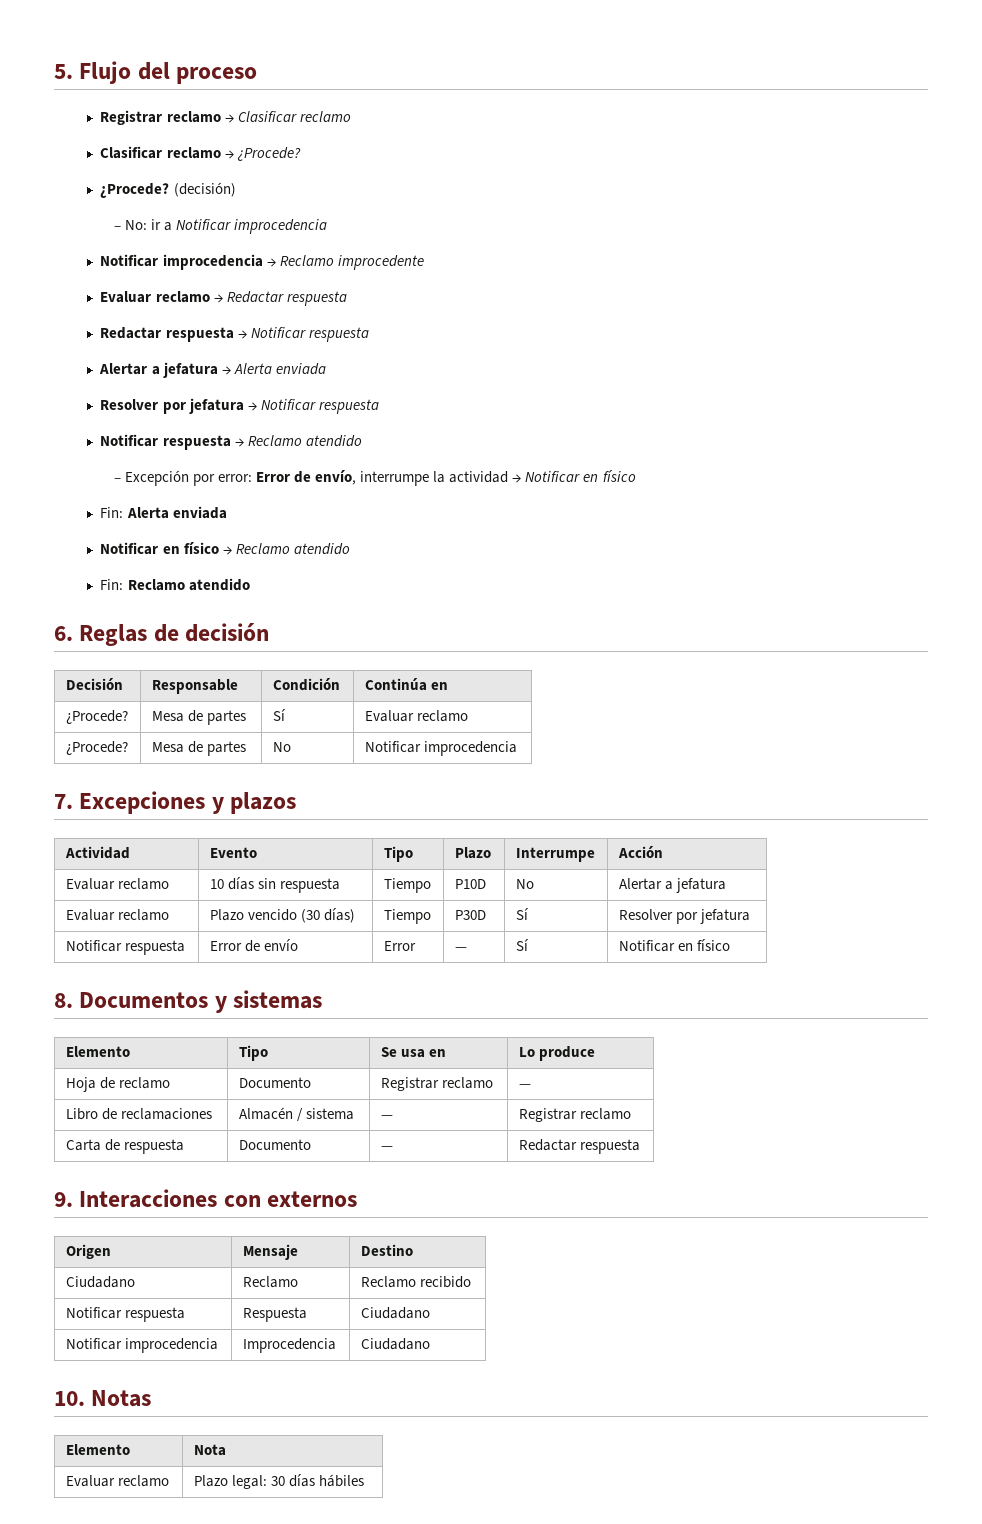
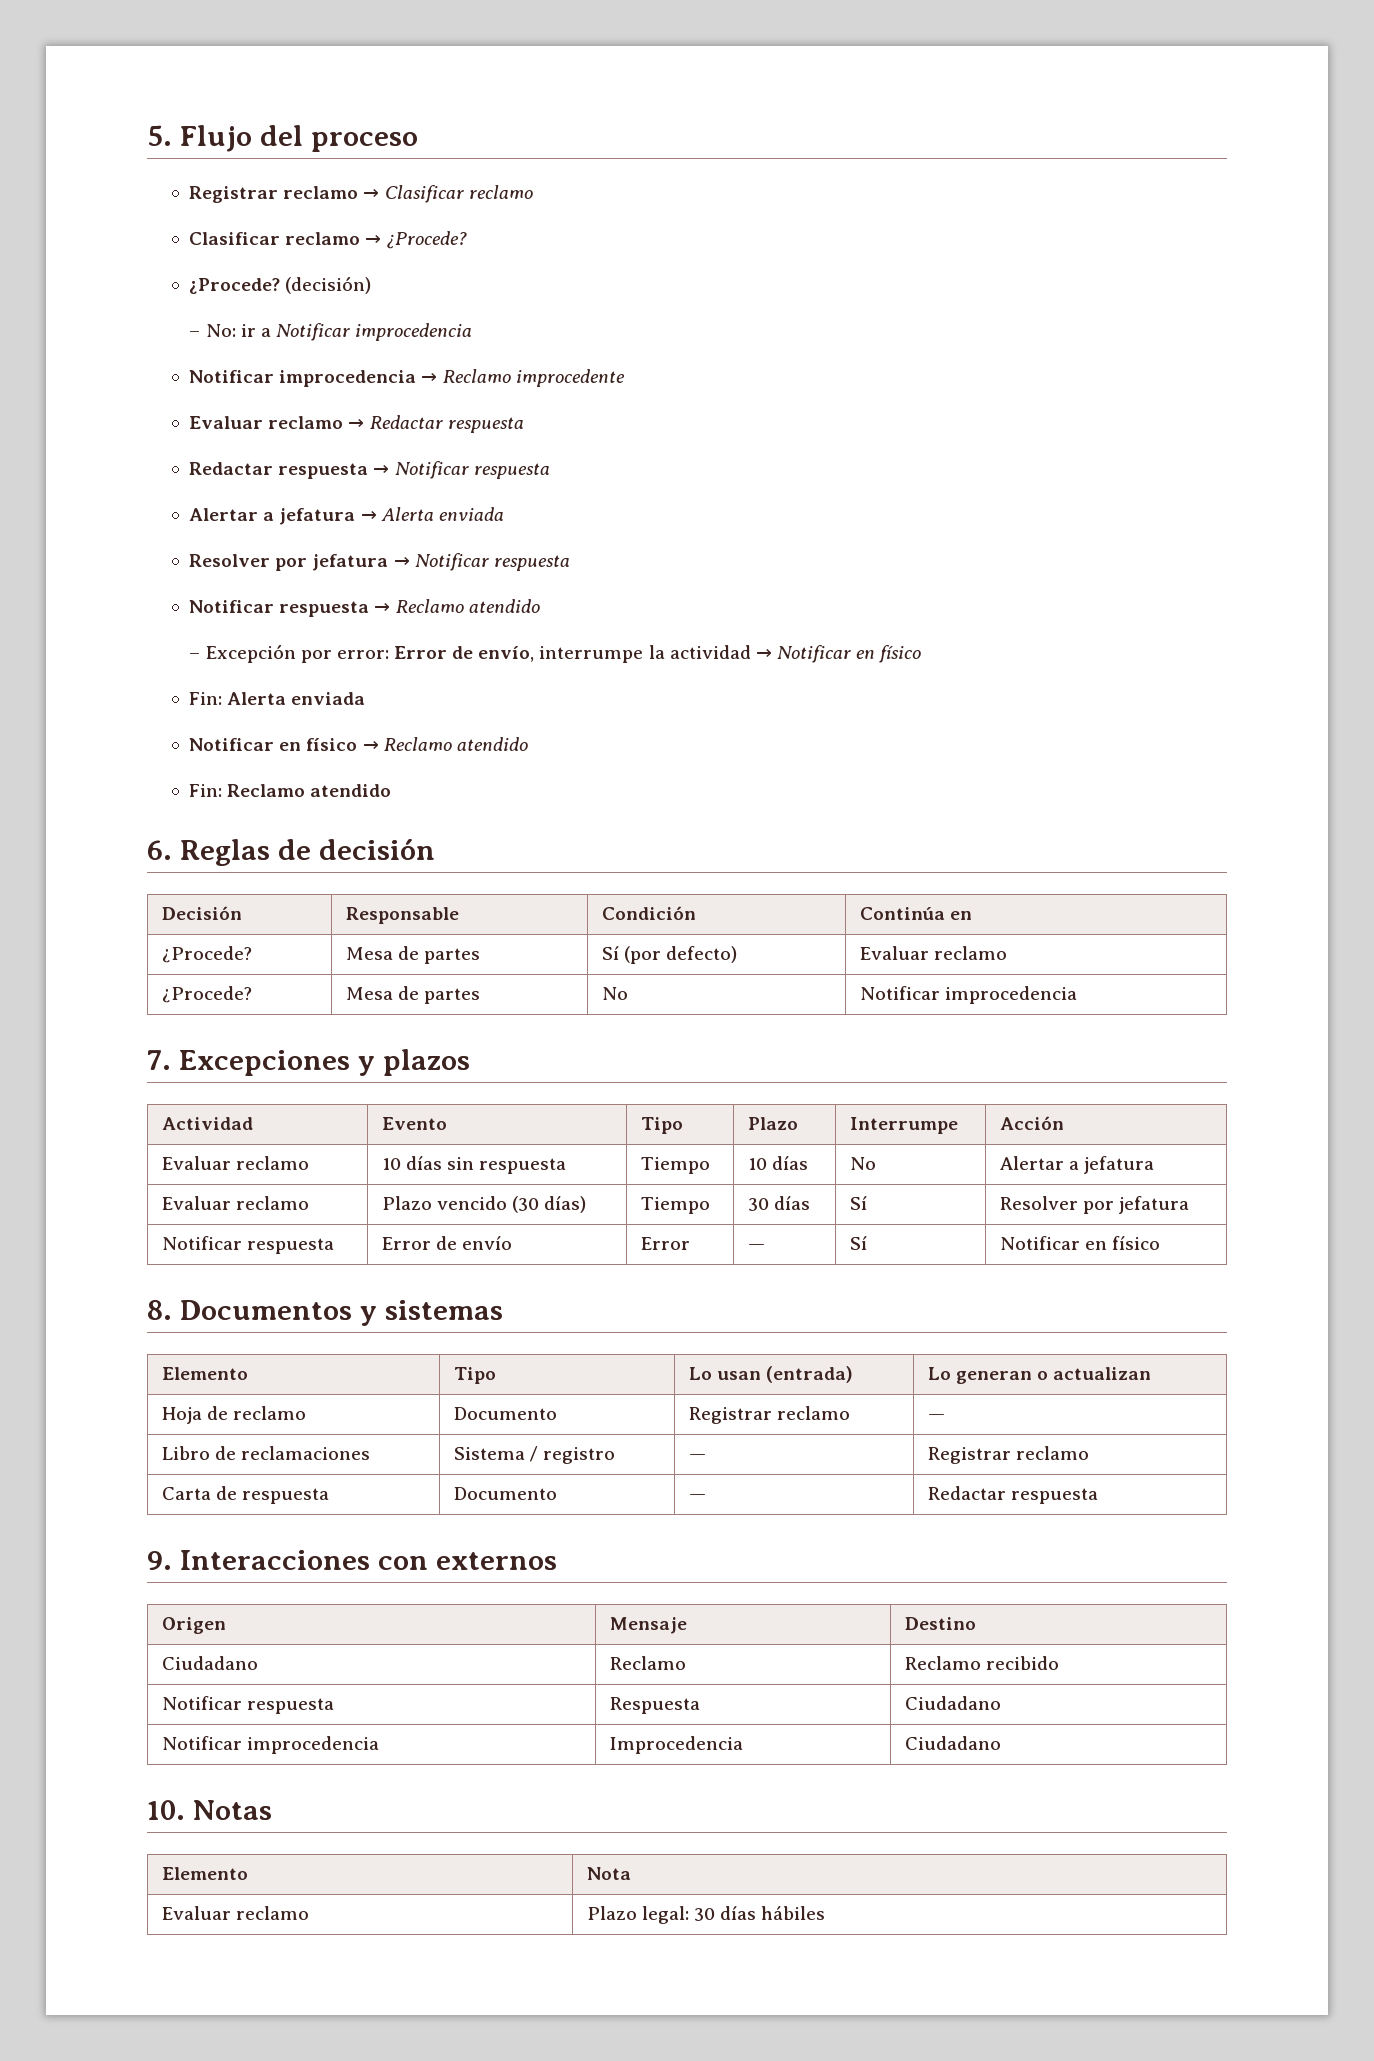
- ¿Procede? | Mesa de partes | Sí | Evaluar reclamo
+ ¿Procede? | Mesa de partes | Sí (por defecto) | Evaluar reclamo
- Evaluar reclamo | 10 días sin respuesta | Tiempo | P10D | No | Alertar a jefatura
+ Evaluar reclamo | 10 días sin respuesta | Tiempo | 10 días | No | Alertar a jefatura
- Evaluar reclamo | Plazo vencido (30 días) | Tiempo | P30D | Sí | Resolver por jefatura
+ Evaluar reclamo | Plazo vencido (30 días) | Tiempo | 30 días | Sí | Resolver por jefatura
- Elemento | Tipo | Se usa en | Lo produce
+ Elemento | Tipo | Lo usan (entrada) | Lo generan o actualizan
- Libro de reclamaciones | Almacén / sistema | — | Registrar reclamo
+ Libro de reclamaciones | Sistema / registro | — | Registrar reclamo

